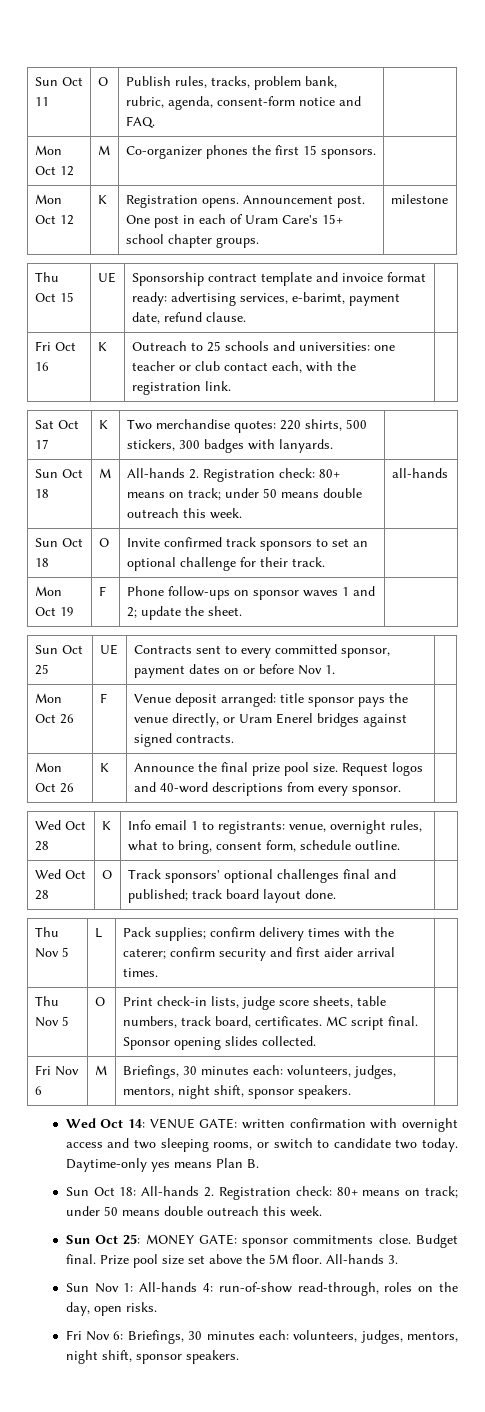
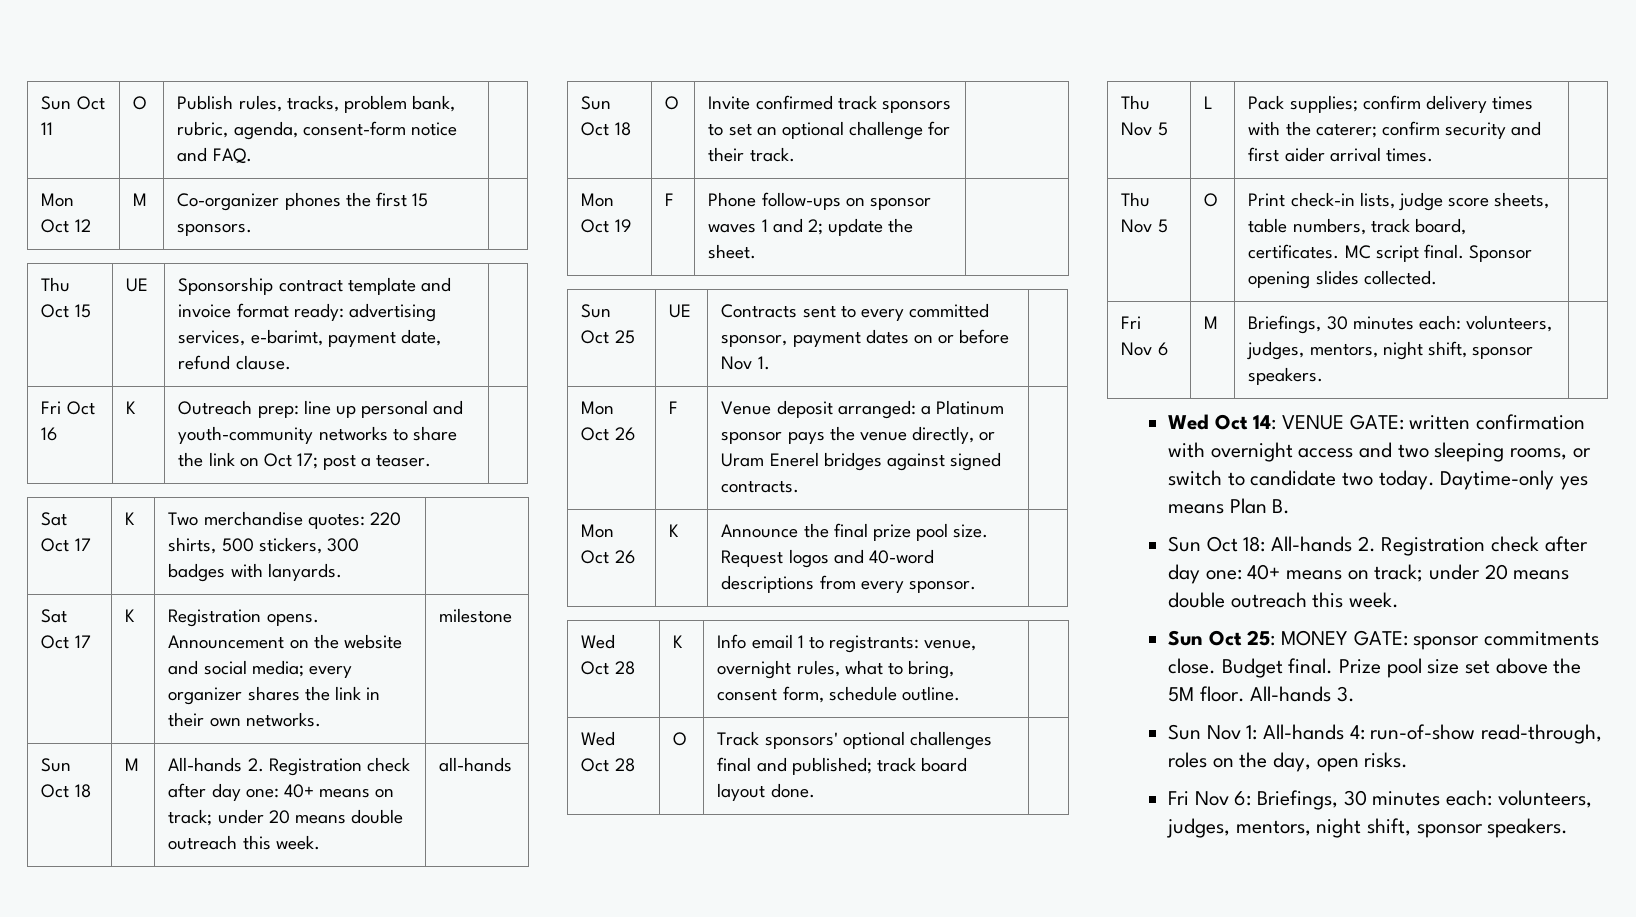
- Mon Oct 12 | K | Registration opens. Announcement post. One post in each of Uram Care's 15+ school chapter groups. | milestone
- Fri Oct 16 | K | Outreach to 25 schools and universities: one teacher or club contact each, with the registration link. |
+ Fri Oct 16 | K | Outreach prep: line up personal and youth-community networks to share the link on Oct 17; post a teaser. |
+ Sat Oct 17 | K | Registration opens. Announcement on the website and social media; every organizer shares the link in their own networks. | milestone
- Sun Oct 18 | M | All-hands 2. Registration check: 80+ means on track; under 50 means double outreach this week. | all-hands
+ Sun Oct 18 | M | All-hands 2. Registration check after day one: 40+ means on track; under 20 means double outreach this week. | all-hands
- Mon Oct 26 | F | Venue deposit arranged: title sponsor pays the venue directly, or Uram Enerel bridges against signed contracts. |
+ Mon Oct 26 | F | Venue deposit arranged: a Platinum sponsor pays the venue directly, or Uram Enerel bridges against signed contracts. |
- Sun Oct 18: All-hands 2. Registration check: 80+ means on track; under 50 means double outreach this week.
+ Sun Oct 18: All-hands 2. Registration check after day one: 40+ means on track; under 20 means double outreach this week.

